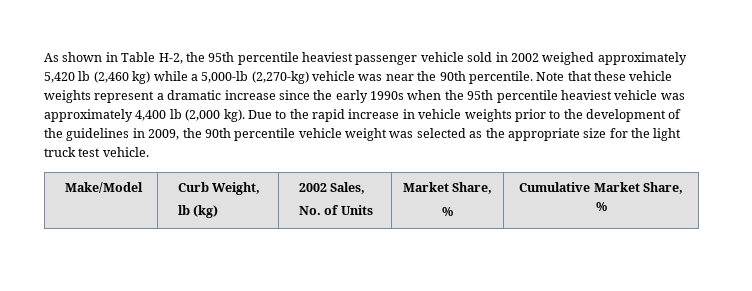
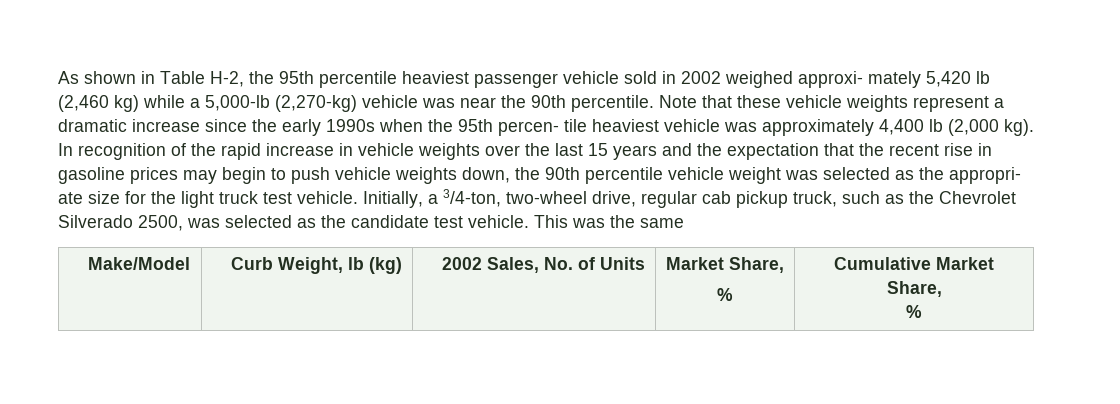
- As shown in Table H-2, the 95th percentile heaviest passenger vehicle sold in 2002 weighed approximately 5,420 lb (2,460 kg) while a 5,000-lb (2,270-kg) vehicle was near the 90th percentile.
+ As shown in Table H-2, the 95th percentile heaviest passenger vehicle sold in 2002 weighed approxi- mately 5,420 lb (2,460 kg) while a 5,000-lb (2,270-kg) vehicle was near the 90th percentile.
- Note that these vehicle weights represent a dramatic increase since the early 1990s when the 95th percentile heaviest vehicle was approximately 4,400 lb (2,000 kg).
+ Note that these vehicle weights represent a dramatic increase since the early 1990s when the 95th percen- tile heaviest vehicle was approximately 4,400 lb (2,000 kg).
- Due to the rapid increase in vehicle weights prior to the development of the guidelines in 2009, the 90th percentile vehicle weight was selected as the appropriate size for the light truck test vehicle.
+ In recognition of the rapid increase in vehicle weights over the last 15 years and the expectation that the recent rise in gasoline prices may begin to push vehicle weights down, the 90th percentile vehicle weight was selected as the appropri- ate size for the light truck test vehicle. Initially, a 3/4-ton, two-wheel drive, regular cab pickup truck, such as the Chevrolet Silverado 2500, was selected as the candidate test vehicle. This was the same
- Make/Model | Curb Weight,
- lb (kg) | 2002 Sales,
- No. of Units | Market Share,
+ Make/Model | Curb Weight, lb (kg) | 2002 Sales, No. of Units | Market Share,

